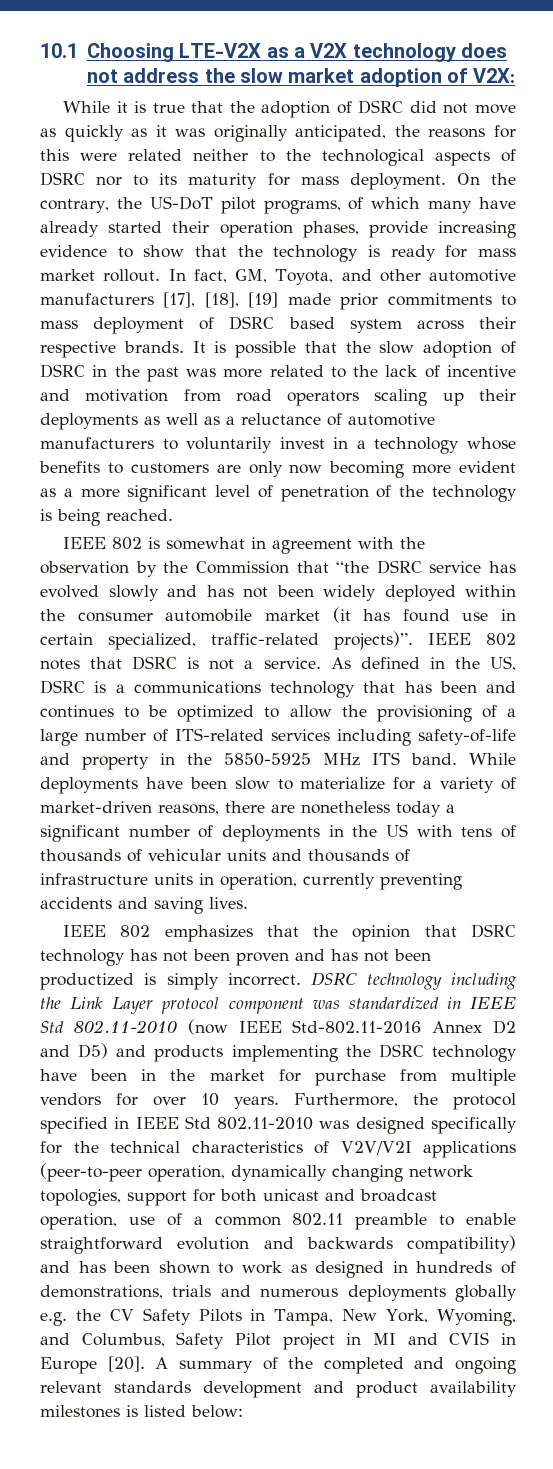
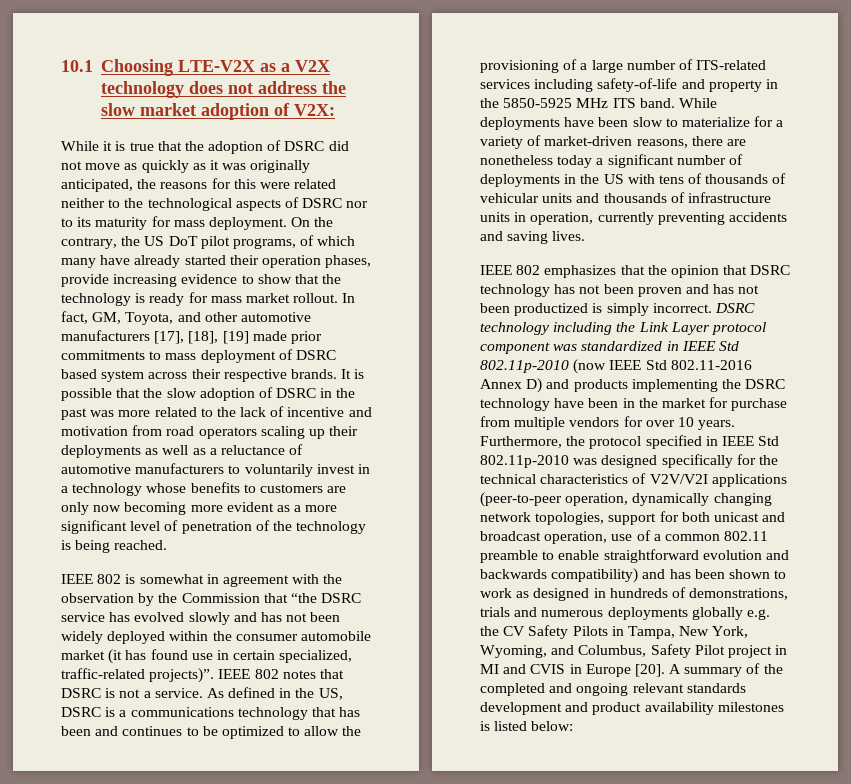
- On the contrary, the US-DoT pilot programs, of which many have already started their operation phases, provide increasing evidence to show that the technology is ready for mass market rollout.
+ On the contrary, the US DoT pilot programs, of which many have already started their operation phases, provide increasing evidence to show that the technology is ready for mass market rollout.
- DSRC technology including the Link Layer protocol component was standardized in IEEE Std 802.11-2010 (now IEEE Std-802.11-2016 Annex D2 and D5) and products implementing the DSRC technology have been in the market for purchase from multiple vendors for over 10 years.
+ DSRC technology including the Link Layer protocol component was standardized in IEEE Std 802.11p-2010 (now IEEE Std 802.11-2016 Annex D) and products implementing the DSRC technology have been in the market for purchase from multiple vendors for over 10 years.
- Furthermore, the protocol specified in IEEE Std 802.11-2010 was designed specifically for the technical characteristics of V2V/V2I applications (peer-to-peer operation, dynamically changing network topologies, support for both unicast and broadcast operation, use of a common 802.11 preamble to enable straightforward evolution and backwards compatibility) and has been shown to work as designed in hundreds of demonstrations, trials and numerous deployments globally e.g. the CV Safety Pilots in Tampa, New York, Wyoming, and Columbus, Safety Pilot project in MI and CVIS in Europe [20].
+ Furthermore, the protocol specified in IEEE Std 802.11p-2010 was designed specifically for the technical characteristics of V2V/V2I applications (peer-to-peer operation, dynamically changing network topologies, support for both unicast and broadcast operation, use of a common 802.11 preamble to enable straightforward evolution and backwards compatibility) and has been shown to work as designed in hundreds of demonstrations, trials and numerous deployments globally e.g. the CV Safety Pilots in Tampa, New York, Wyoming, and Columbus, Safety Pilot project in MI and CVIS in Europe [20].

